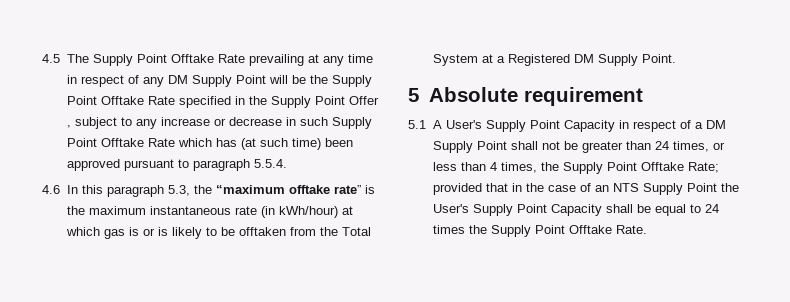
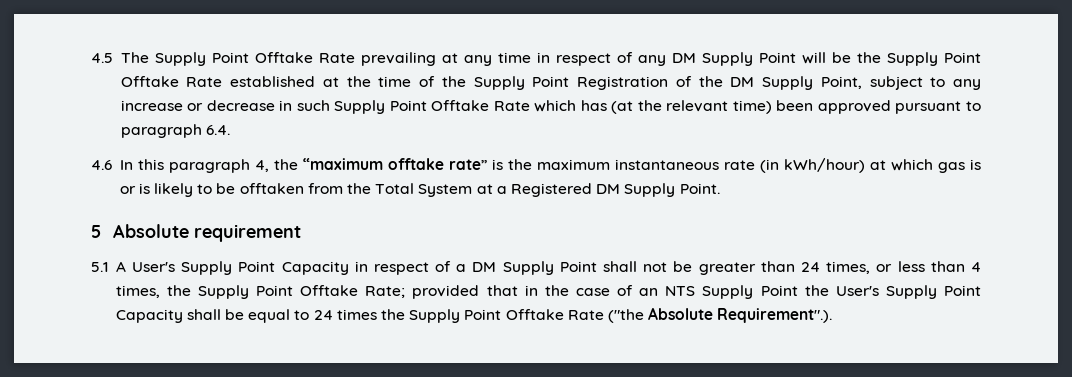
- 4.5 The Supply Point Offtake Rate prevailing at any time in respect of any DM Supply Point will be the Supply Point Offtake Rate specified in the Supply Point Offer , subject to any increase or decrease in such Supply Point Offtake Rate which has (at such time) been approved pursuant to paragraph 5.5.4.
+ 4.5 The Supply Point Offtake Rate prevailing at any time in respect of any DM Supply Point will be the Supply Point Offtake Rate established at the time of the Supply Point Registration of the DM Supply Point, subject to any increase or decrease in such Supply Point Offtake Rate which has (at the relevant time) been approved pursuant to paragraph 6.4.
- 4.6 In this paragraph 5.3, the “maximum offtake rate” is the maximum instantaneous rate (in kWh/hour) at which gas is or is likely to be offtaken from the Total System at a Registered DM Supply Point.
+ 4.6 In this paragraph 4, the “maximum offtake rate” is the maximum instantaneous rate (in kWh/hour) at which gas is or is likely to be offtaken from the Total System at a Registered DM Supply Point.
- 5.1 A User's Supply Point Capacity in respect of a DM Supply Point shall not be greater than 24 times, or less than 4 times, the Supply Point Offtake Rate; provided that in the case of an NTS Supply Point the User's Supply Point Capacity shall be equal to 24 times the Supply Point Offtake Rate.
+ 5.1 A User's Supply Point Capacity in respect of a DM Supply Point shall not be greater than 24 times, or less than 4 times, the Supply Point Offtake Rate; provided that in the case of an NTS Supply Point the User's Supply Point Capacity shall be equal to 24 times the Supply Point Offtake Rate ("the Absolute Requirement".).

